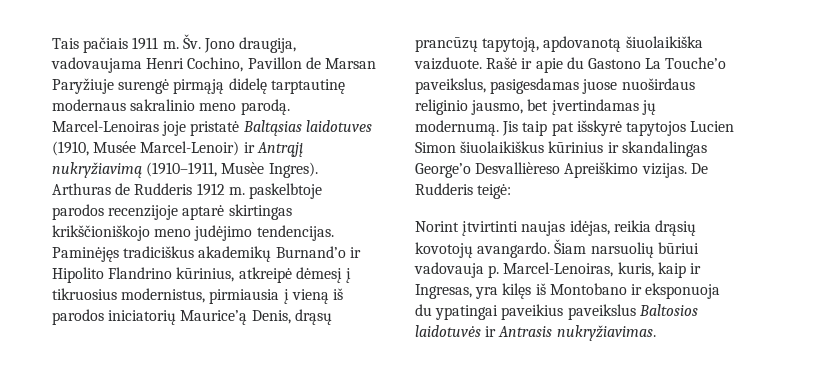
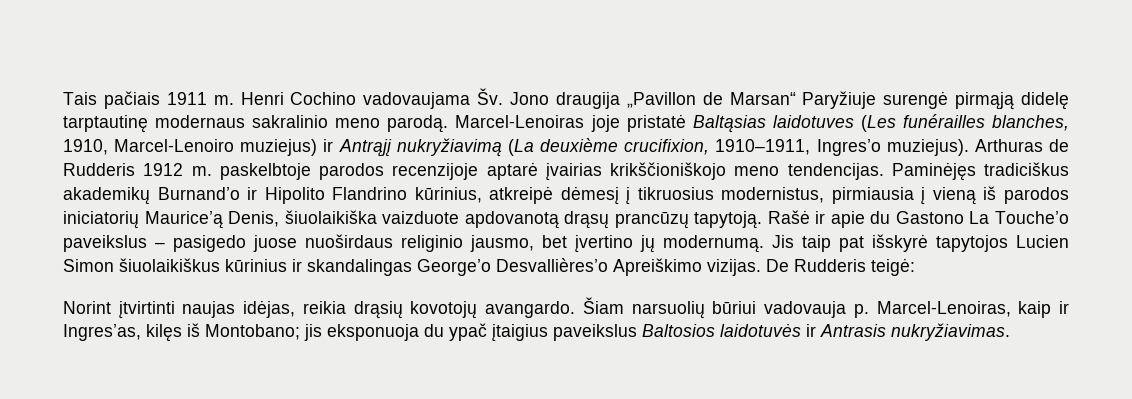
- Šv. Jono draugija, vadovaujama Henri Cochino, Pavillon de Marsan Paryžiuje surengė pirmąją didelę tarptautinę modernaus sakralinio meno parodą.
+ Henri Cochino vadovaujama Šv. Jono draugija „Pavillon de Marsan“ Paryžiuje surengė pirmąją didelę tarptautinę modernaus sakralinio meno parodą.
- Marcel-Lenoiras joje pristatė Baltąsias laidotuves (1910, Musée Marcel-Lenoir) ir Antrąjį nukryžiavimą (1910–1911, Musèe Ingres).
+ Marcel-Lenoiras joje pristatė Baltąsias laidotuves (Les funérailles blanches, 1910, Marcel-Lenoiro muziejus) ir Antrąjį nukryžiavimą (La deuxième crucifixion, 1910–1911, Ingres’o muziejus).
- Arthuras de Rudderis 1912 m. paskelbtoje parodos recenzijoje aptarė skirtingas krikščioniškojo meno judėjimo tendencijas.
+ Arthuras de Rudderis 1912 m. paskelbtoje parodos recenzijoje aptarė įvairias krikščioniškojo meno tendencijas.
- Paminėjęs tradiciškus akademikų Burnand’o ir Hipolito Flandrino kūrinius, atkreipė dėmesį į tikruosius modernistus, pirmiausia į vieną iš parodos iniciatorių Maurice’ą Denis, drąsų prancūzų tapytoją, apdovanotą šiuolaikiška vaizduote.
+ Paminėjęs tradiciškus akademikų Burnand’o ir Hipolito Flandrino kūrinius, atkreipė dėmesį į tikruosius modernistus, pirmiausia į vieną iš parodos iniciatorių Maurice’ą Denis, šiuolaikiška vaizduote apdovanotą drąsų prancūzų tapytoją.
- Rašė ir apie du Gastono La Touche’o paveikslus, pasigesdamas juose nuoširdaus religinio jausmo, bet įvertindamas jų modernumą.
+ Rašė ir apie du Gastono La Touche’o paveikslus – pasigedo juose nuoširdaus religinio jausmo, bet įvertino jų modernumą.
- Jis taip pat išskyrė tapytojos Lucien Simon šiuolaikiškus kūrinius ir skandalingas George’o Desvallièreso Apreiškimo vizijas.
+ Jis taip pat išskyrė tapytojos Lucien Simon šiuolaikiškus kūrinius ir skandalingas George’o Desvallières’o Apreiškimo vizijas.
- Šiam narsuolių būriui vadovauja p. Marcel-Lenoiras, kuris, kaip ir Ingresas, yra kilęs iš Montobano ir eksponuoja du ypatingai paveikius paveikslus Baltosios laidotuvės ir Antrasis nukryžiavimas.
+ Šiam narsuolių būriui vadovauja p. Marcel-Lenoiras, kaip ir Ingres’as, kilęs iš Montobano; jis eksponuoja du ypač įtaigius paveikslus Baltosios laidotuvės ir Antrasis nukryžiavimas.

